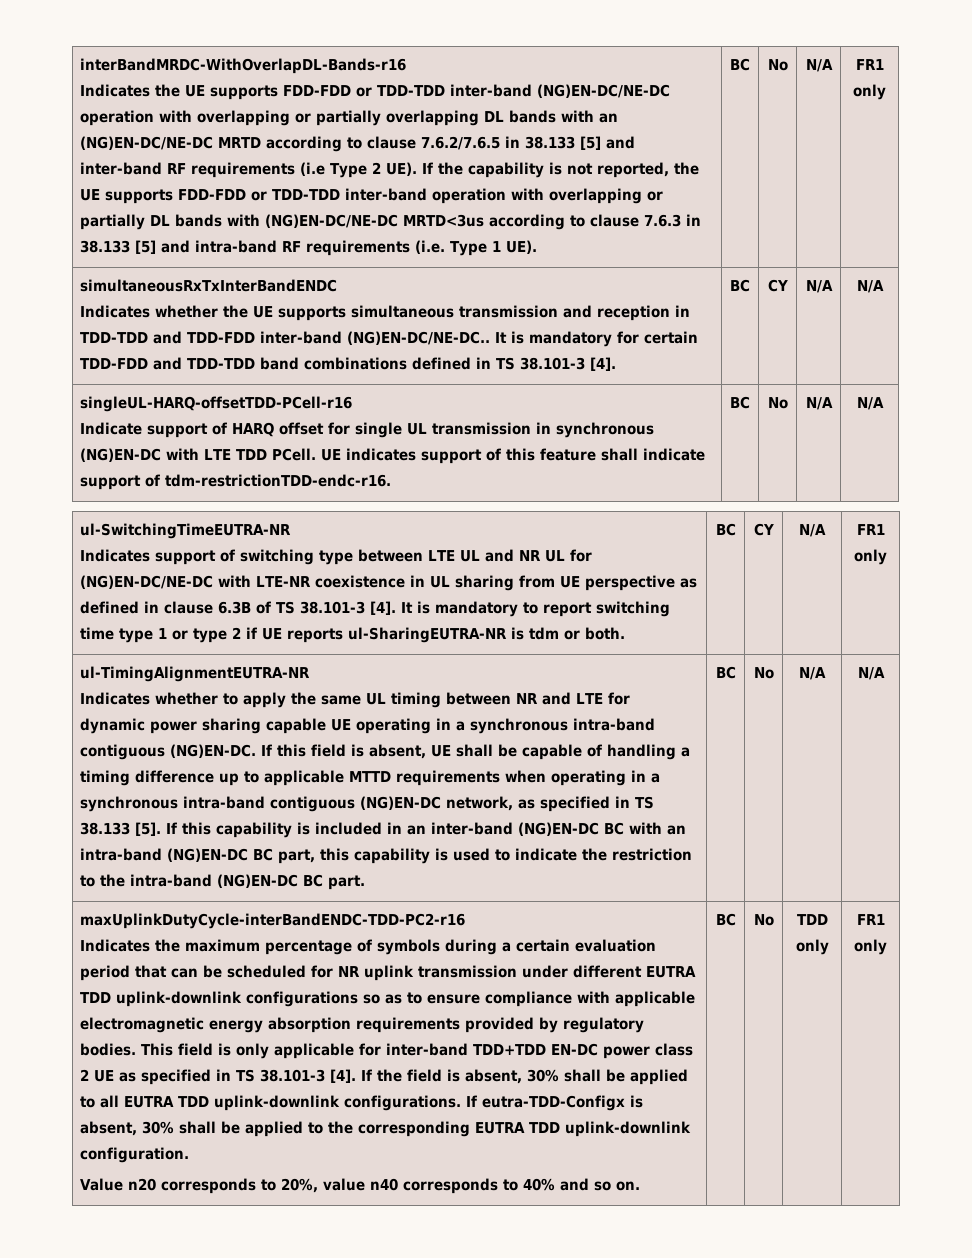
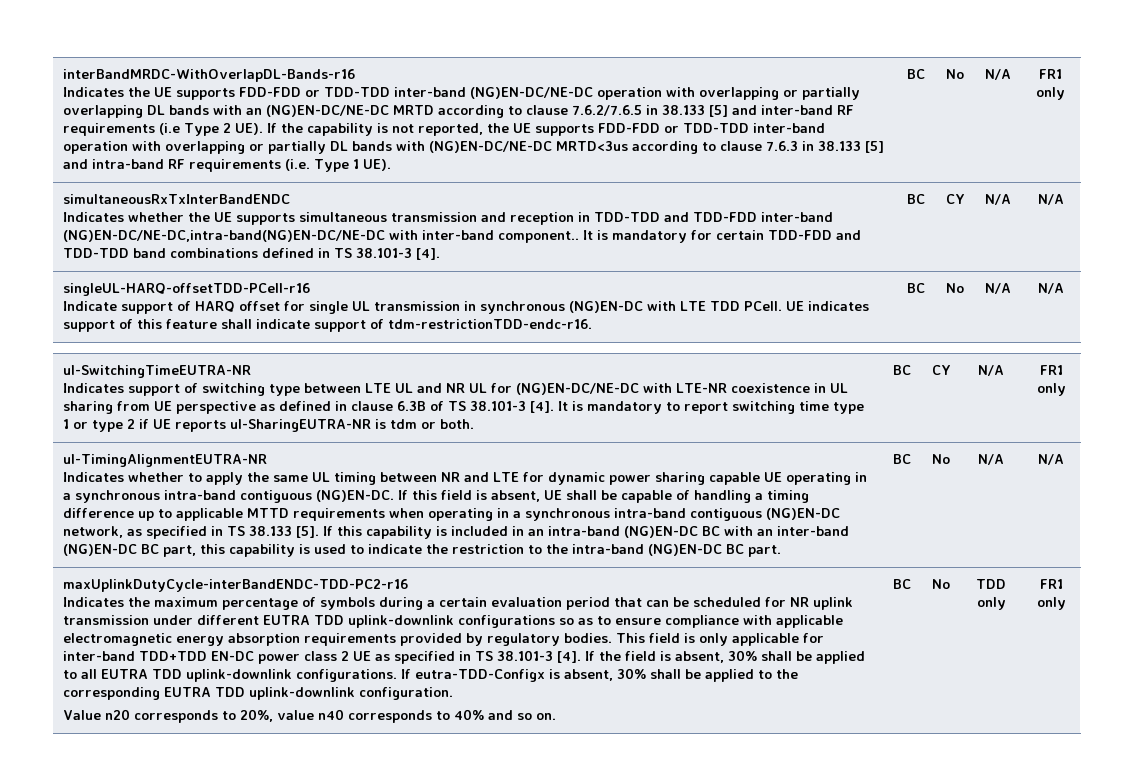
  simultaneousRxTxInterBandENDC
- Indicates whether the UE supports simultaneous transmission and reception in TDD-TDD and TDD-FDD inter-band (NG)EN-DC/NE-DC.. It is mandatory for certain TDD-FDD and TDD-TDD band combinations defined in TS 38.101-3 [4]. | BC | CY | N/A | N/A
+ Indicates whether the UE supports simultaneous transmission and reception in TDD-TDD and TDD-FDD inter-band (NG)EN-DC/NE-DC,intra-band(NG)EN-DC/NE-DC with inter-band component.. It is mandatory for certain TDD-FDD and TDD-TDD band combinations defined in TS 38.101-3 [4]. | BC | CY | N/A | N/A
- If this capability is included in an inter-band (NG)EN-DC BC with an intra-band (NG)EN-DC BC part, this capability is used to indicate the restriction to the intra-band (NG)EN-DC BC part.
+ If this capability is included in an intra-band (NG)EN-DC BC with an inter-band (NG)EN-DC BC part, this capability is used to indicate the restriction to the intra-band (NG)EN-DC BC part.

